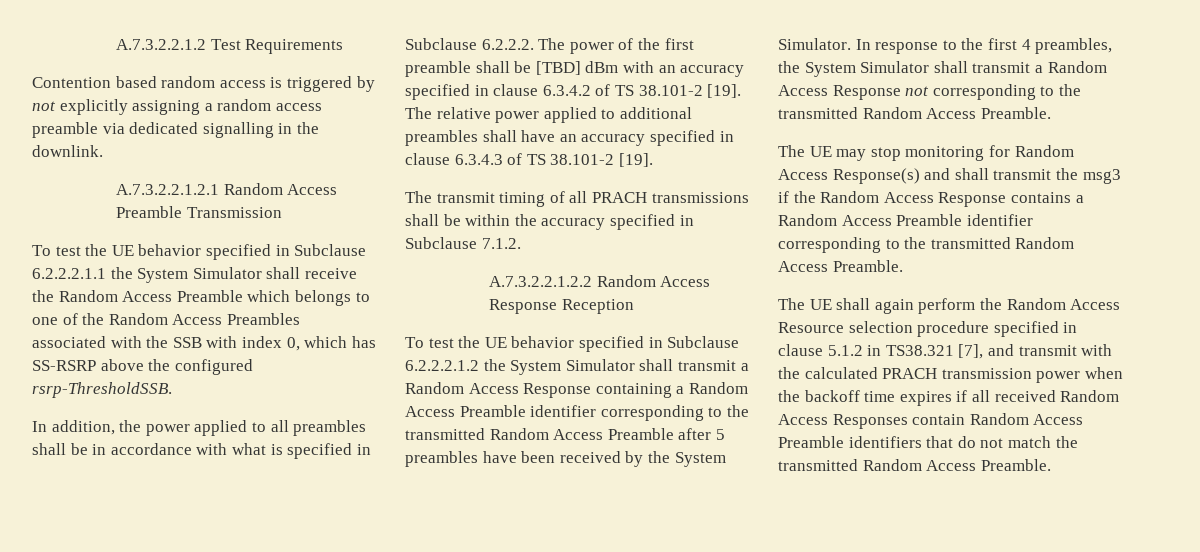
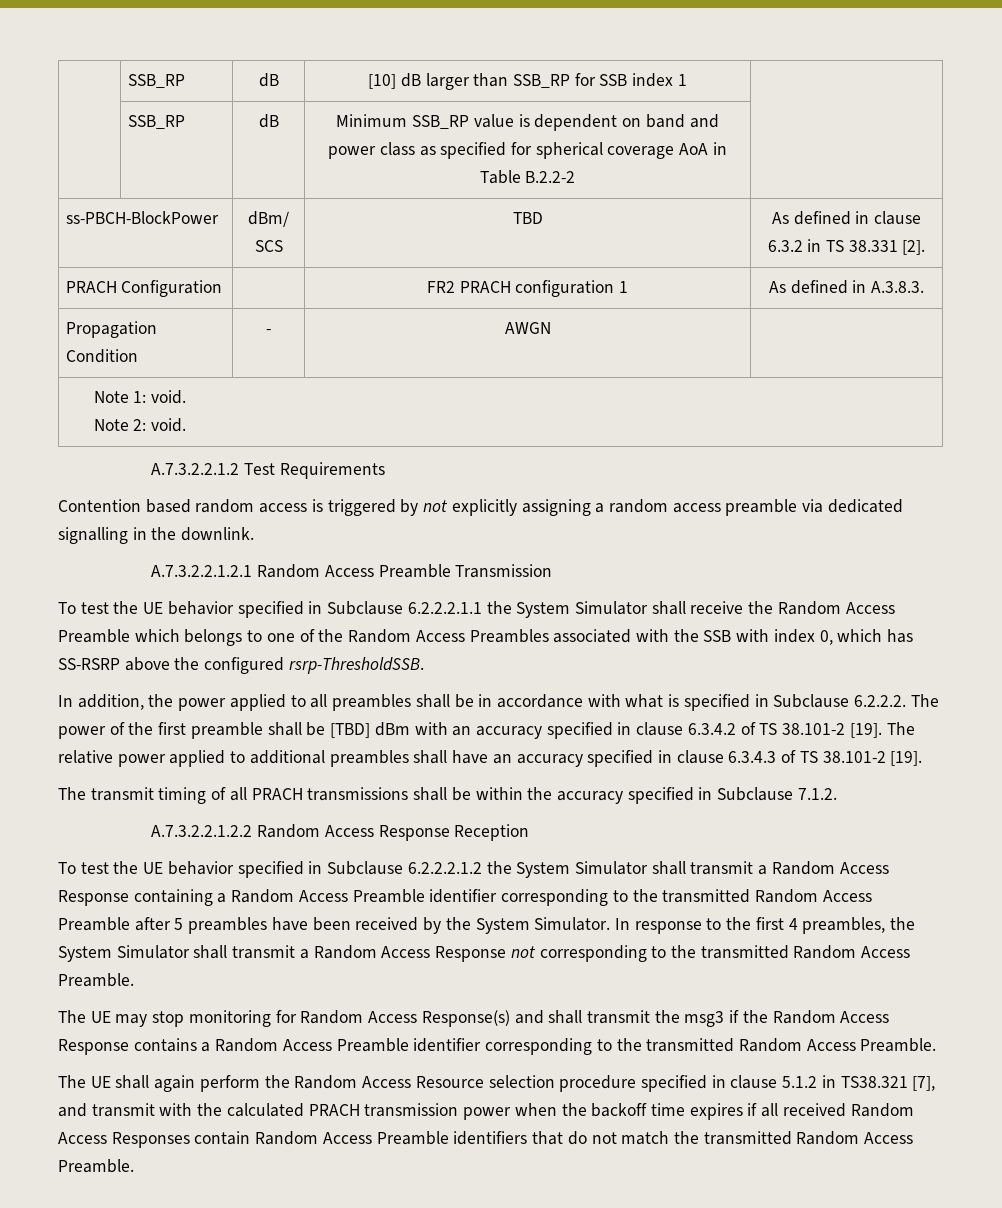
+ | SSB_RP | dB | [10] dB larger than SSB_RP for SSB index 1 |
+ | SSB_RP | dB | Minimum SSB_RP value is dependent on band and power class as specified for spherical coverage AoA in Table B.2.2-2 |
+ ss-PBCH-BlockPower | dBm/ SCS | TBD | As defined in clause 6.3.2 in TS 38.331 [2].
+ PRACH Configuration | | FR2 PRACH configuration 1 | As defined in A.3.8.3.
+ Propagation Condition | - | AWGN |
+ Note 1: void.
+ Note 2: void.

